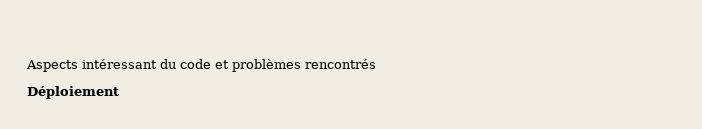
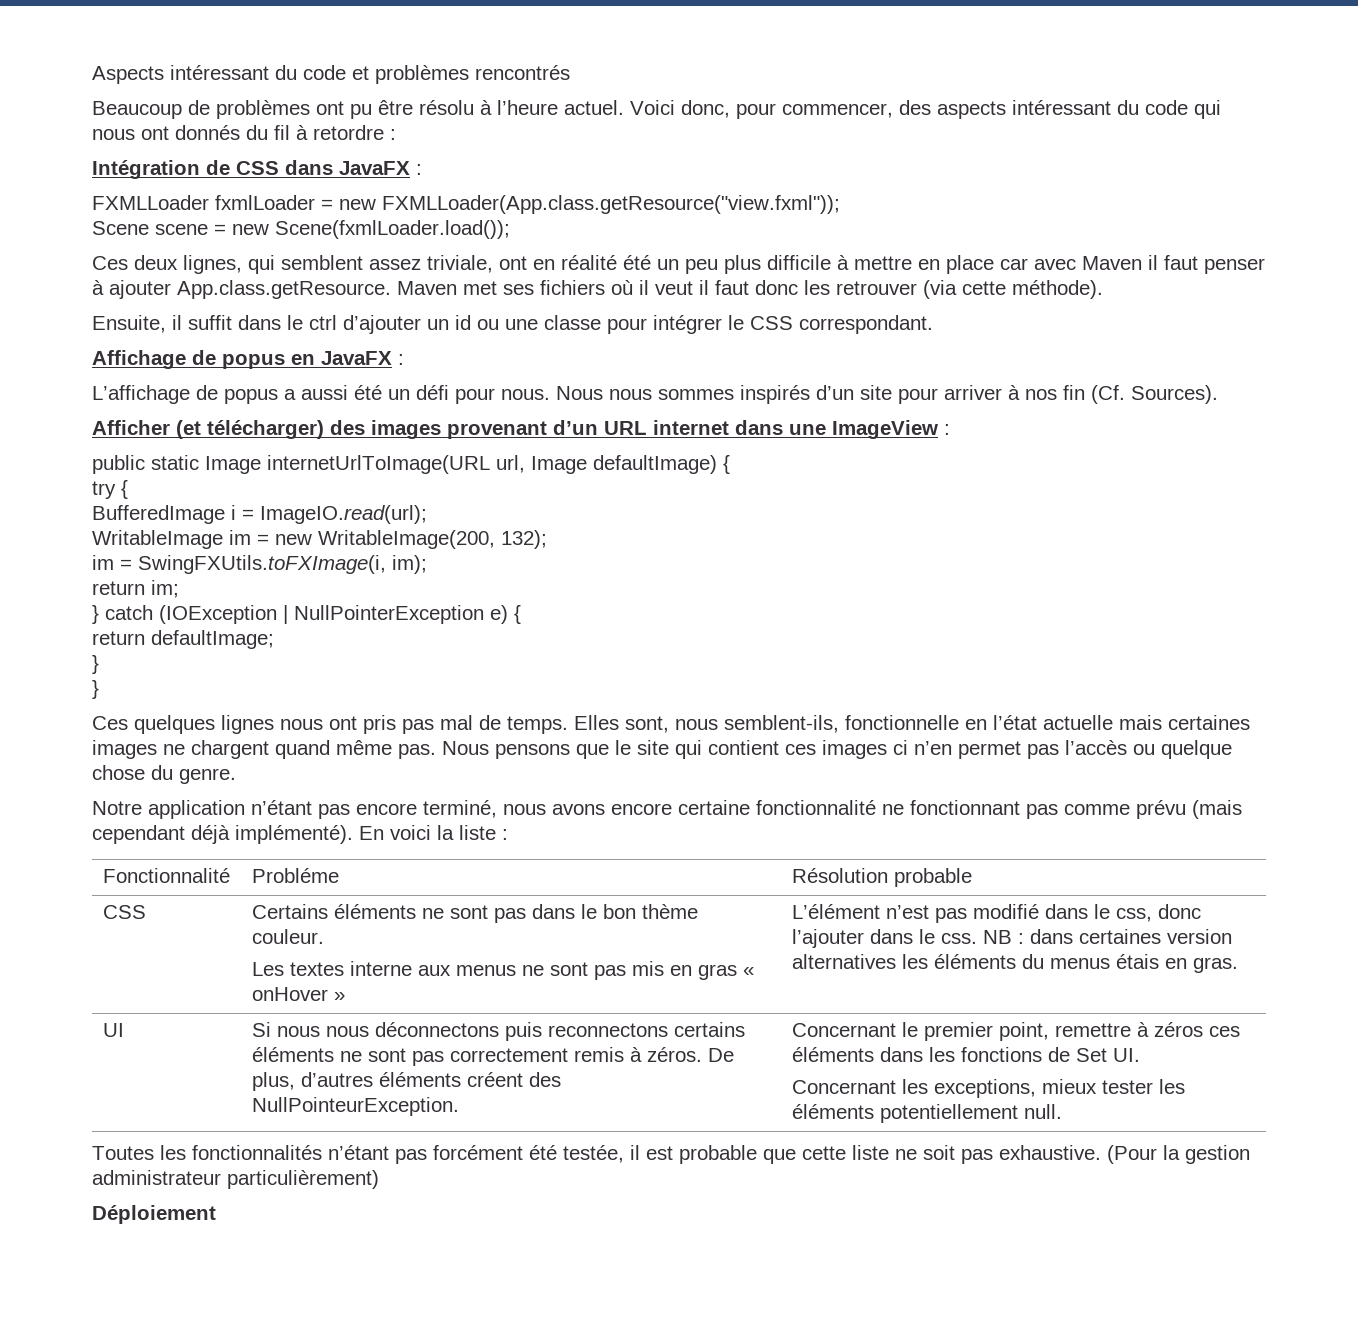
+ Beaucoup de problèmes ont pu être résolu à l’heure actuel. Voici donc, pour commencer, des aspects intéressant du code qui nous ont donnés du fil à retordre :
+ Intégration de CSS dans JavaFX :
+ FXMLLoader fxmlLoader = new FXMLLoader(App.class.getResource("view.fxml"));
+ Scene scene = new Scene(fxmlLoader.load());
+ Ces deux lignes, qui semblent assez triviale, ont en réalité été un peu plus difficile à mettre en place car avec Maven il faut penser à ajouter App.class.getResource. Maven met ses fichiers où il veut il faut donc les retrouver (via cette méthode).
+ Ensuite, il suffit dans le ctrl d’ajouter un id ou une classe pour intégrer le CSS correspondant.
+ Affichage de popus en JavaFX :
+ L’affichage de popus a aussi été un défi pour nous. Nous nous sommes inspirés d’un site pour arriver à nos fin (Cf. Sources).
+ Afficher (et télécharger) des images provenant d’un URL internet dans une ImageView :
+ public static Image internetUrlToImage(URL url, Image defaultImage) {
+ try {
+ BufferedImage i = ImageIO.read(url);
+ WritableImage im = new WritableImage(200, 132);
+ im = SwingFXUtils.toFXImage(i, im);
+ return im;
+ } catch (IOException | NullPointerException e) {
+ return defaultImage;
+ }
+ }
+ Ces quelques lignes nous ont pris pas mal de temps. Elles sont, nous semblent-ils, fonctionnelle en l’état actuelle mais certaines images ne chargent quand même pas. Nous pensons que le site qui contient ces images ci n’en permet pas l’accès ou quelque chose du genre.
+ Notre application n’étant pas encore terminé, nous avons encore certaine fonctionnalité ne fonctionnant pas comme prévu (mais cependant déjà implémenté). En voici la liste :
+ Fonctionnalité | Probléme | Résolution probable
+ CSS | Certains éléments ne sont pas dans le bon thème couleur.
+ Les textes interne aux menus ne sont pas mis en gras « onHover » | L’élément n’est pas modifié dans le css, donc l’ajouter dans le css. NB : dans certaines version alternatives les éléments du menus étais en gras.
+ UI | Si nous nous déconnectons puis reconnectons certains éléments ne sont pas correctement remis à zéros. De plus, d’autres éléments créent des NullPointeurException. | Concernant le premier point, remettre à zéros ces éléments dans les fonctions de Set UI.
+ Concernant les exceptions, mieux tester les éléments potentiellement null.
+ Toutes les fonctionnalités n’étant pas forcément été testée, il est probable que cette liste ne soit pas exhaustive. (Pour la gestion administrateur particulièrement)

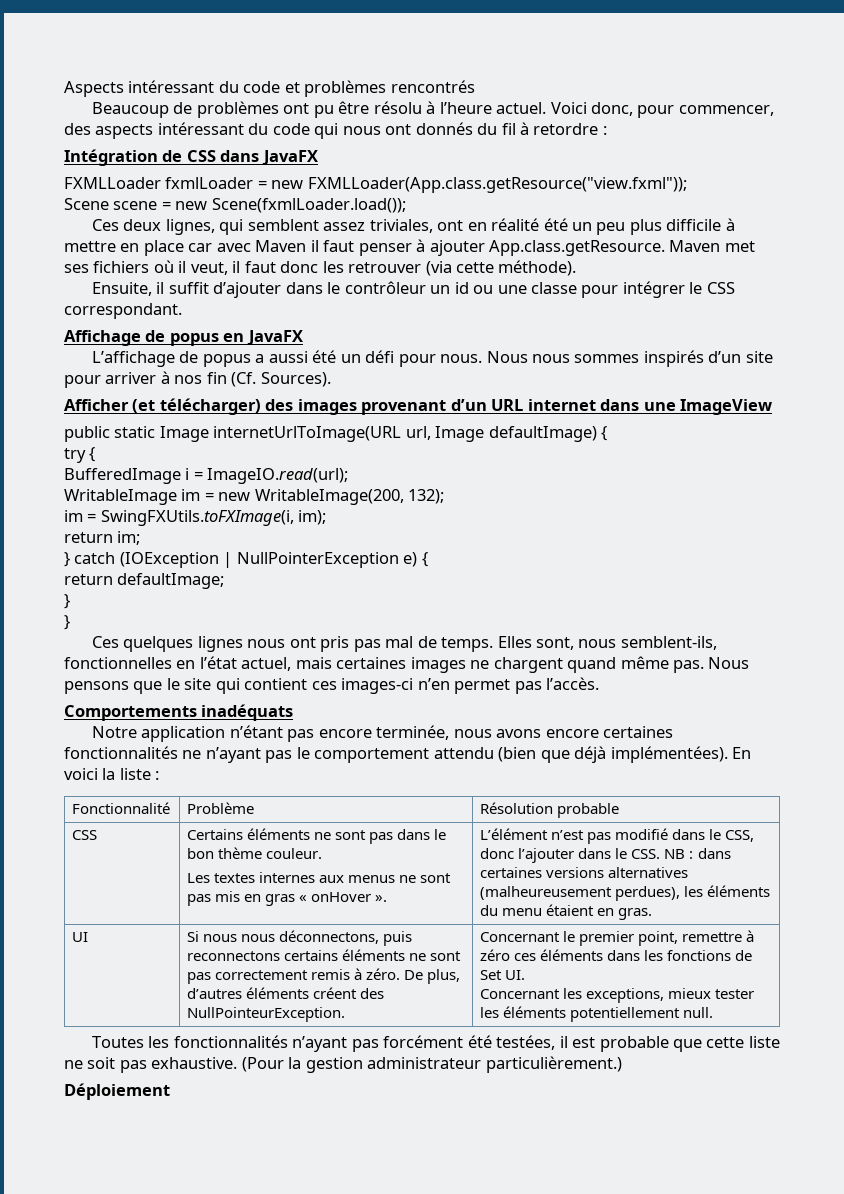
- Intégration de CSS dans JavaFX :
+ Intégration de CSS dans JavaFX
- Ces deux lignes, qui semblent assez triviale, ont en réalité été un peu plus difficile à mettre en place car avec Maven il faut penser à ajouter App.class.getResource. Maven met ses fichiers où il veut il faut donc les retrouver (via cette méthode).
+ Ces deux lignes, qui semblent assez triviales, ont en réalité été un peu plus difficile à mettre en place car avec Maven il faut penser à ajouter App.class.getResource. Maven met ses fichiers où il veut, il faut donc les retrouver (via cette méthode).
- Ensuite, il suffit dans le ctrl d’ajouter un id ou une classe pour intégrer le CSS correspondant.
+ Ensuite, il suffit d’ajouter dans le contrôleur un id ou une classe pour intégrer le CSS correspondant.
- Affichage de popus en JavaFX :
+ Affichage de popus en JavaFX
- Afficher (et télécharger) des images provenant d’un URL internet dans une ImageView :
+ Afficher (et télécharger) des images provenant d’un URL internet dans une ImageView
- Elles sont, nous semblent-ils, fonctionnelle en l’état actuelle mais certaines images ne chargent quand même pas.
+ Elles sont, nous semblent-ils, fonctionnelles en l’état actuel, mais certaines images ne chargent quand même pas.
- Nous pensons que le site qui contient ces images ci n’en permet pas l’accès ou quelque chose du genre.
+ Nous pensons que le site qui contient ces images-ci n’en permet pas l’accès.
+ Comportements inadéquats
- Notre application n’étant pas encore terminé, nous avons encore certaine fonctionnalité ne fonctionnant pas comme prévu (mais cependant déjà implémenté).
+ Notre application n’étant pas encore terminée, nous avons encore certaines fonctionnalités ne n’ayant pas le comportement attendu (bien que déjà implémentées).
- Fonctionnalité | Probléme | Résolution probable
+ Fonctionnalité | Problème | Résolution probable
- Les textes interne aux menus ne sont pas mis en gras « onHover »
+ Les textes internes aux menus ne sont pas mis en gras « onHover ».
- L’élément n’est pas modifié dans le css, donc l’ajouter dans le css. NB : dans certaines version alternatives les éléments du menus étais en gras.
+ L’élément n’est pas modifié dans le CSS, donc l’ajouter dans le CSS. NB : dans certaines versions alternatives (malheureusement perdues), les éléments du menu étaient en gras.
- Si nous nous déconnectons puis reconnectons certains éléments ne sont pas correctement remis à zéros.
+ Si nous nous déconnectons, puis reconnectons certains éléments ne sont pas correctement remis à zéro.
- Concernant le premier point, remettre à zéros ces éléments dans les fonctions de Set UI.
+ Concernant le premier point, remettre à zéro ces éléments dans les fonctions de Set UI.
- Toutes les fonctionnalités n’étant pas forcément été testée, il est probable que cette liste ne soit pas exhaustive.
+ Toutes les fonctionnalités n’ayant pas forcément été testées, il est probable que cette liste ne soit pas exhaustive.
- (Pour la gestion administrateur particulièrement)
+ (Pour la gestion administrateur particulièrement.)

